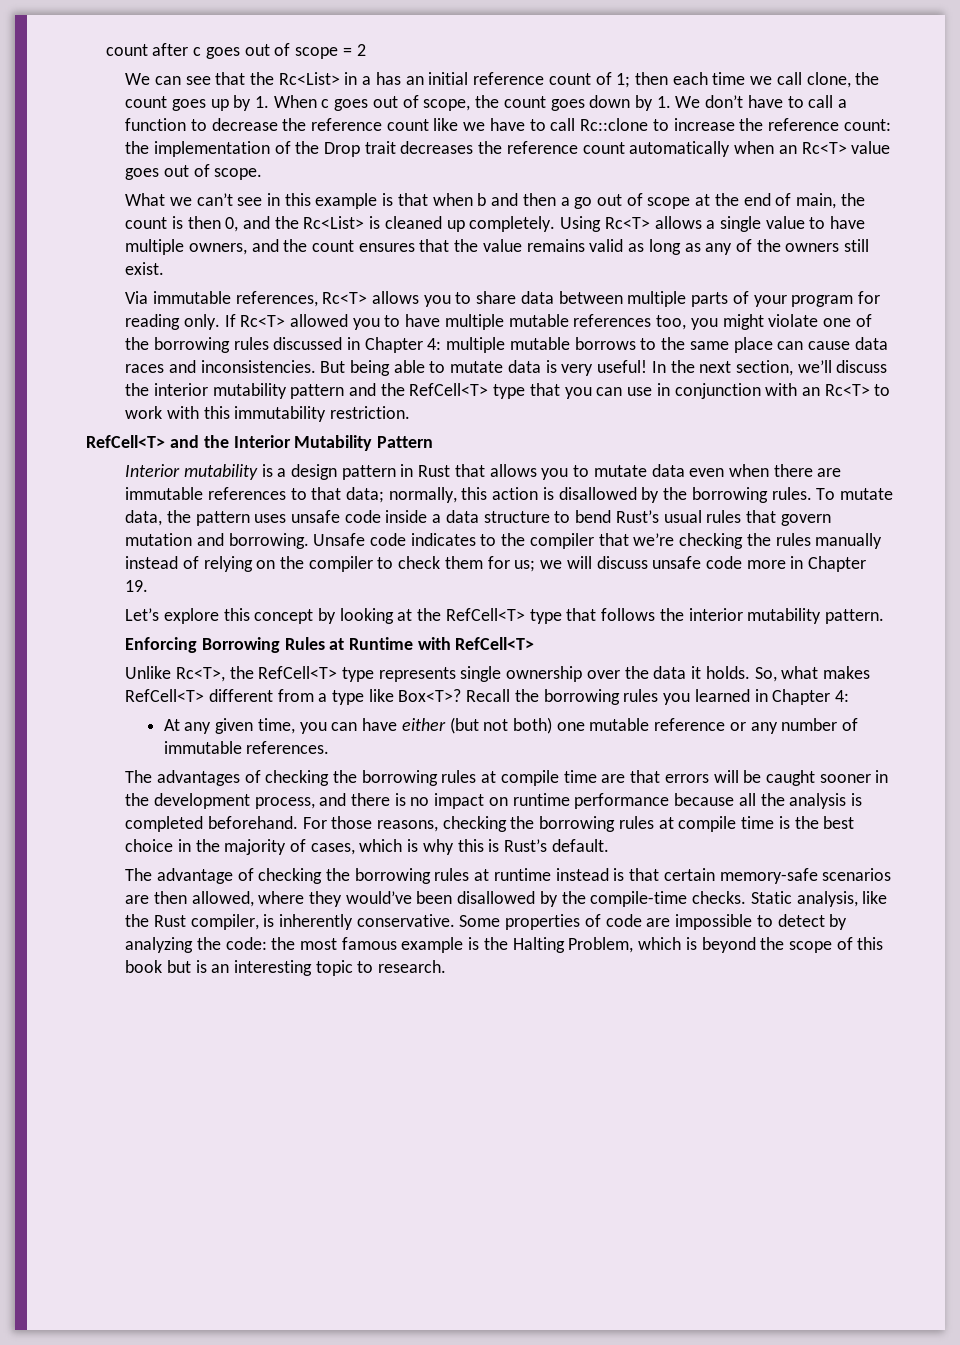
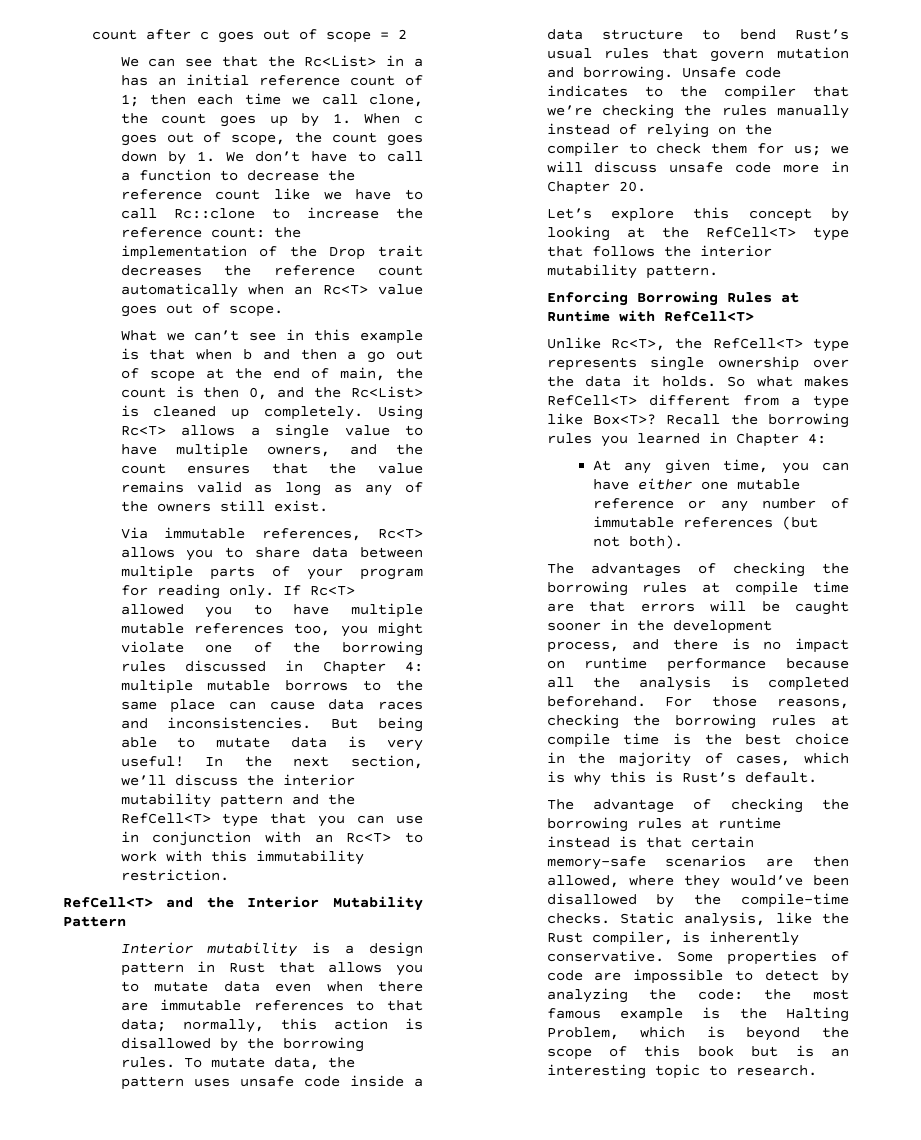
- Unsafe code indicates to the compiler that we’re checking the rules manually instead of relying on the compiler to check them for us; we will discuss unsafe code more in Chapter 19.
+ Unsafe code indicates to the compiler that we’re checking the rules manually instead of relying on the compiler to check them for us; we will discuss unsafe code more in Chapter 20.
- So, what makes RefCell<T> different from a type like Box<T>?
+ So what makes RefCell<T> different from a type like Box<T>?
- At any given time, you can have either (but not both) one mutable reference or any number of immutable references.
+ At any given time, you can have either one mutable reference or any number of immutable references (but not both).

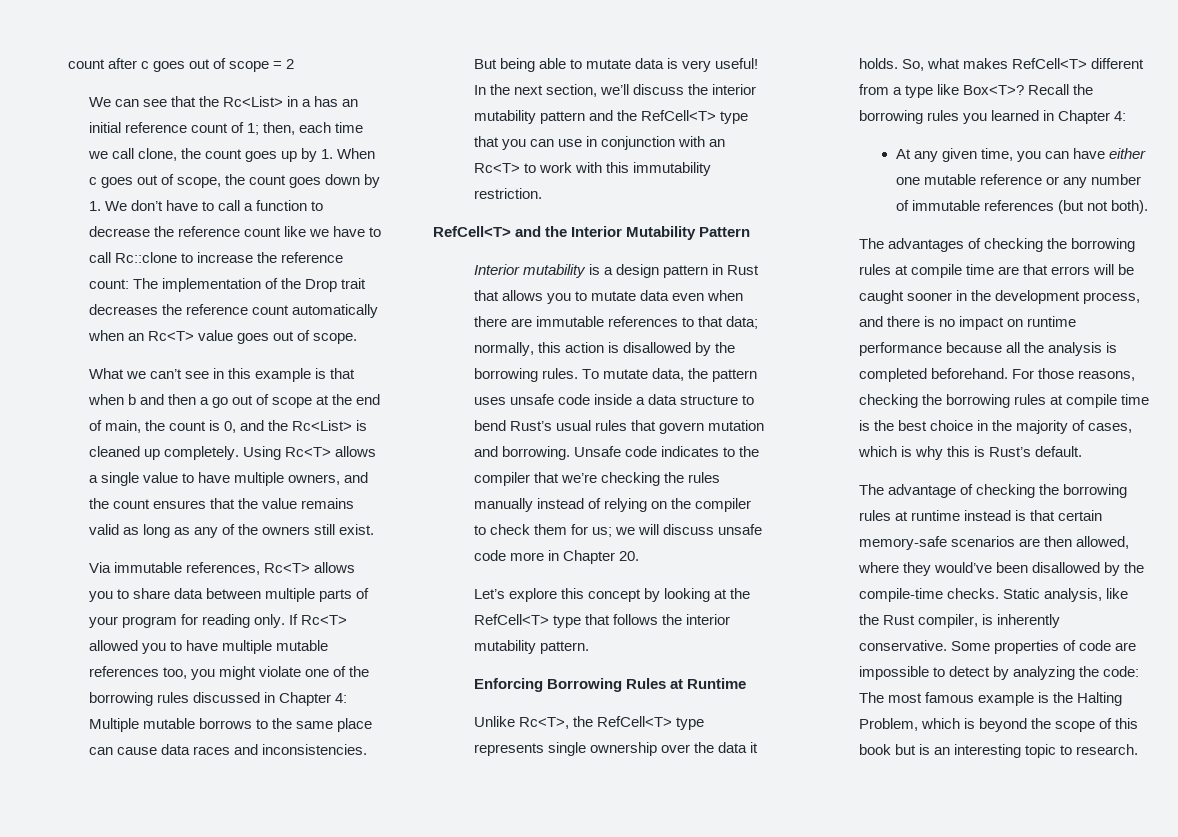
- then each time we call clone, the count goes up by 1. When c goes out of scope, the count goes down by 1. We don’t have to call a function to decrease the reference count like we have to call Rc::clone to increase the reference count:
+ then, each time we call clone, the count goes up by 1. When c goes out of scope, the count goes down by 1. We don’t have to call a function to decrease the reference count like we have to call Rc::clone to increase the reference count:
- the implementation of the Drop trait decreases the reference count automatically when an Rc<T> value goes out of scope.
+ The implementation of the Drop trait decreases the reference count automatically when an Rc<T> value goes out of scope.
- What we can’t see in this example is that when b and then a go out of scope at the end of main, the count is then 0, and the Rc<List> is cleaned up completely.
+ What we can’t see in this example is that when b and then a go out of scope at the end of main, the count is 0, and the Rc<List> is cleaned up completely.
- If Rc<T> allowed you to have multiple mutable references too, you might violate one of the borrowing rules discussed in Chapter 4: multiple mutable borrows to the same place can cause data races and inconsistencies.
+ If Rc<T> allowed you to have multiple mutable references too, you might violate one of the borrowing rules discussed in Chapter 4: Multiple mutable borrows to the same place can cause data races and inconsistencies.
- Enforcing Borrowing Rules at Runtime with RefCell<T>
+ Enforcing Borrowing Rules at Runtime
- So what makes RefCell<T> different from a type like Box<T>?
+ So, what makes RefCell<T> different from a type like Box<T>?
- Some properties of code are impossible to detect by analyzing the code: the most famous example is the Halting Problem, which is beyond the scope of this book but is an interesting topic to research.
+ Some properties of code are impossible to detect by analyzing the code: The most famous example is the Halting Problem, which is beyond the scope of this book but is an interesting topic to research.

